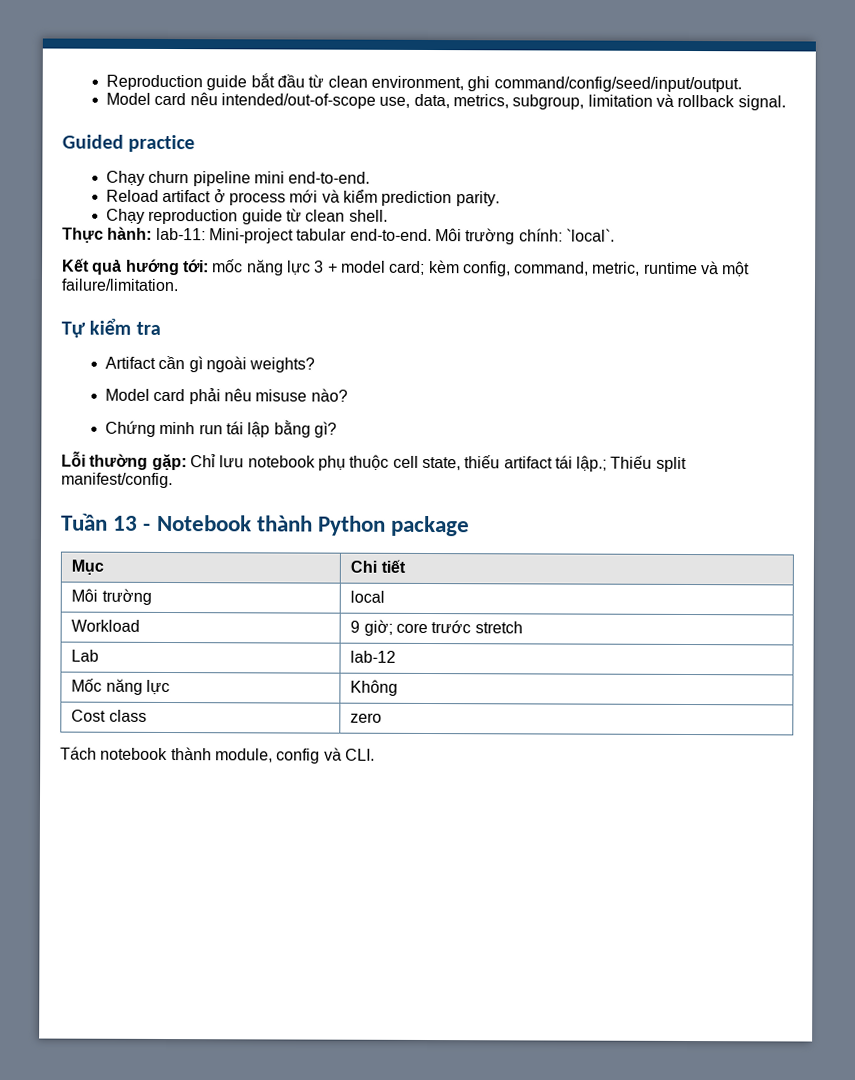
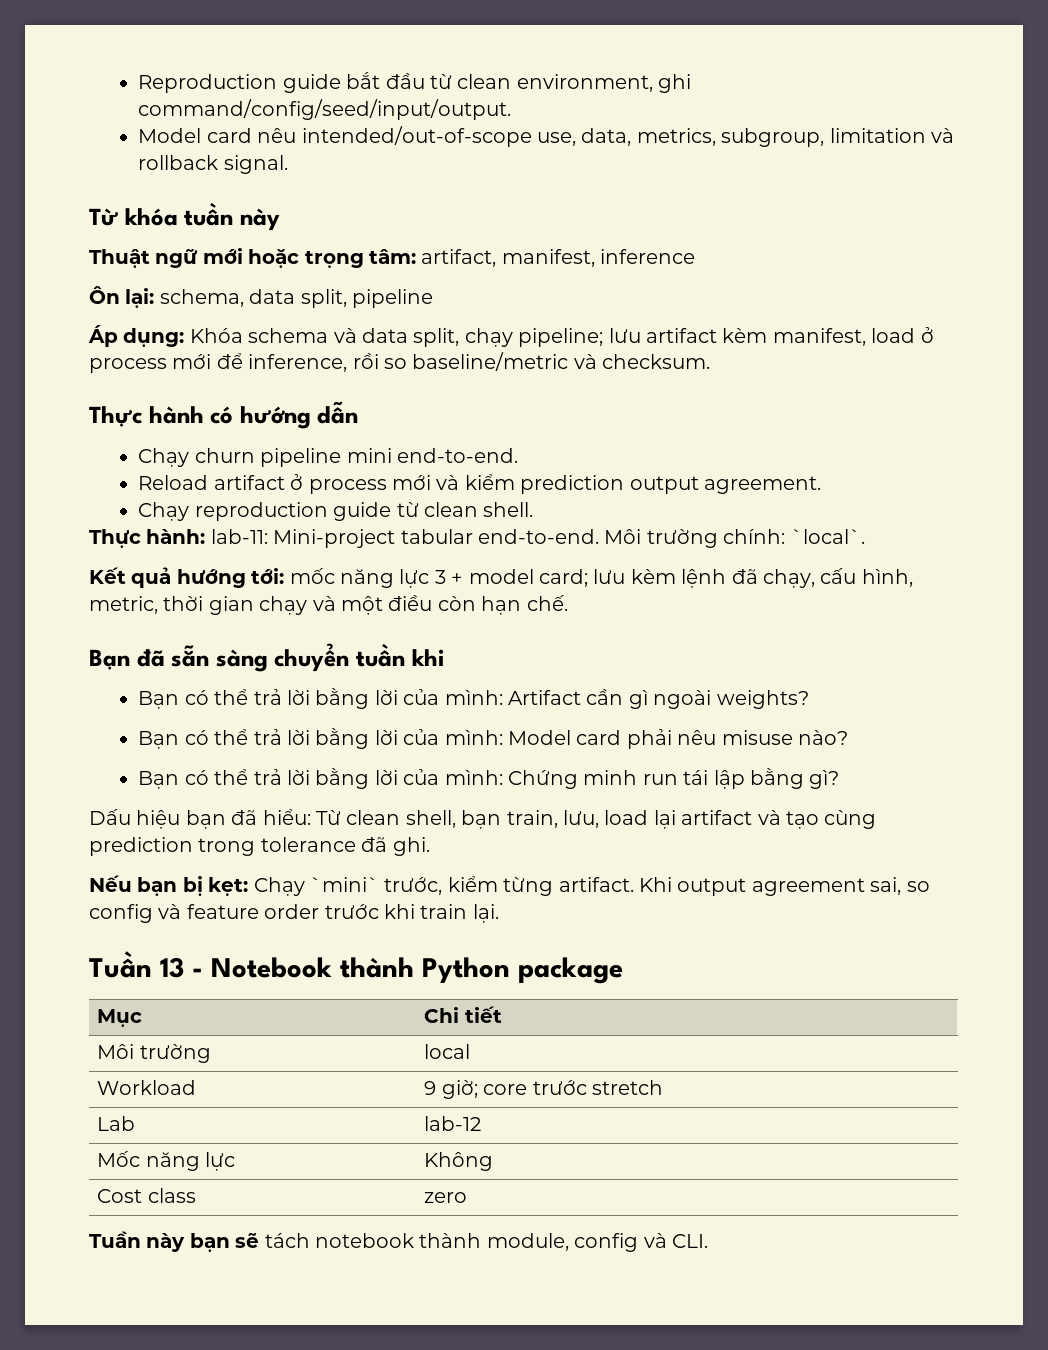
- Guided practice
+ Từ khóa tuần này
+ Thuật ngữ mới hoặc trọng tâm: artifact, manifest, inference
+ Ôn lại: schema, data split, pipeline
+ Áp dụng: Khóa schema và data split, chạy pipeline; lưu artifact kèm manifest, load ở process mới để inference, rồi so baseline/metric và checksum.
+ Thực hành có hướng dẫn
- Reload artifact ở process mới và kiểm prediction parity.
+ Reload artifact ở process mới và kiểm prediction output agreement.
- Kết quả hướng tới: mốc năng lực 3 + model card; kèm config, command, metric, runtime và một failure/limitation.
- Tự kiểm tra
- Artifact cần gì ngoài weights?
+ Kết quả hướng tới: mốc năng lực 3 + model card; lưu kèm lệnh đã chạy, cấu hình, metric, thời gian chạy và một điều còn hạn chế.
+ Bạn đã sẵn sàng chuyển tuần khi
+ Bạn có thể trả lời bằng lời của mình: Artifact cần gì ngoài weights?
- Model card phải nêu misuse nào?
+ Bạn có thể trả lời bằng lời của mình: Model card phải nêu misuse nào?
- Chứng minh run tái lập bằng gì?
+ Bạn có thể trả lời bằng lời của mình: Chứng minh run tái lập bằng gì?
- Lỗi thường gặp: Chỉ lưu notebook phụ thuộc cell state, thiếu artifact tái lập.; Thiếu split manifest/config.
+ Dấu hiệu bạn đã hiểu: Từ clean shell, bạn train, lưu, load lại artifact và tạo cùng prediction trong tolerance đã ghi.
+ Nếu bạn bị kẹt: Chạy `mini` trước, kiểm từng artifact. Khi output agreement sai, so config và feature order trước khi train lại.
- Tách notebook thành module, config và CLI.
+ Tuần này bạn sẽ tách notebook thành module, config và CLI.

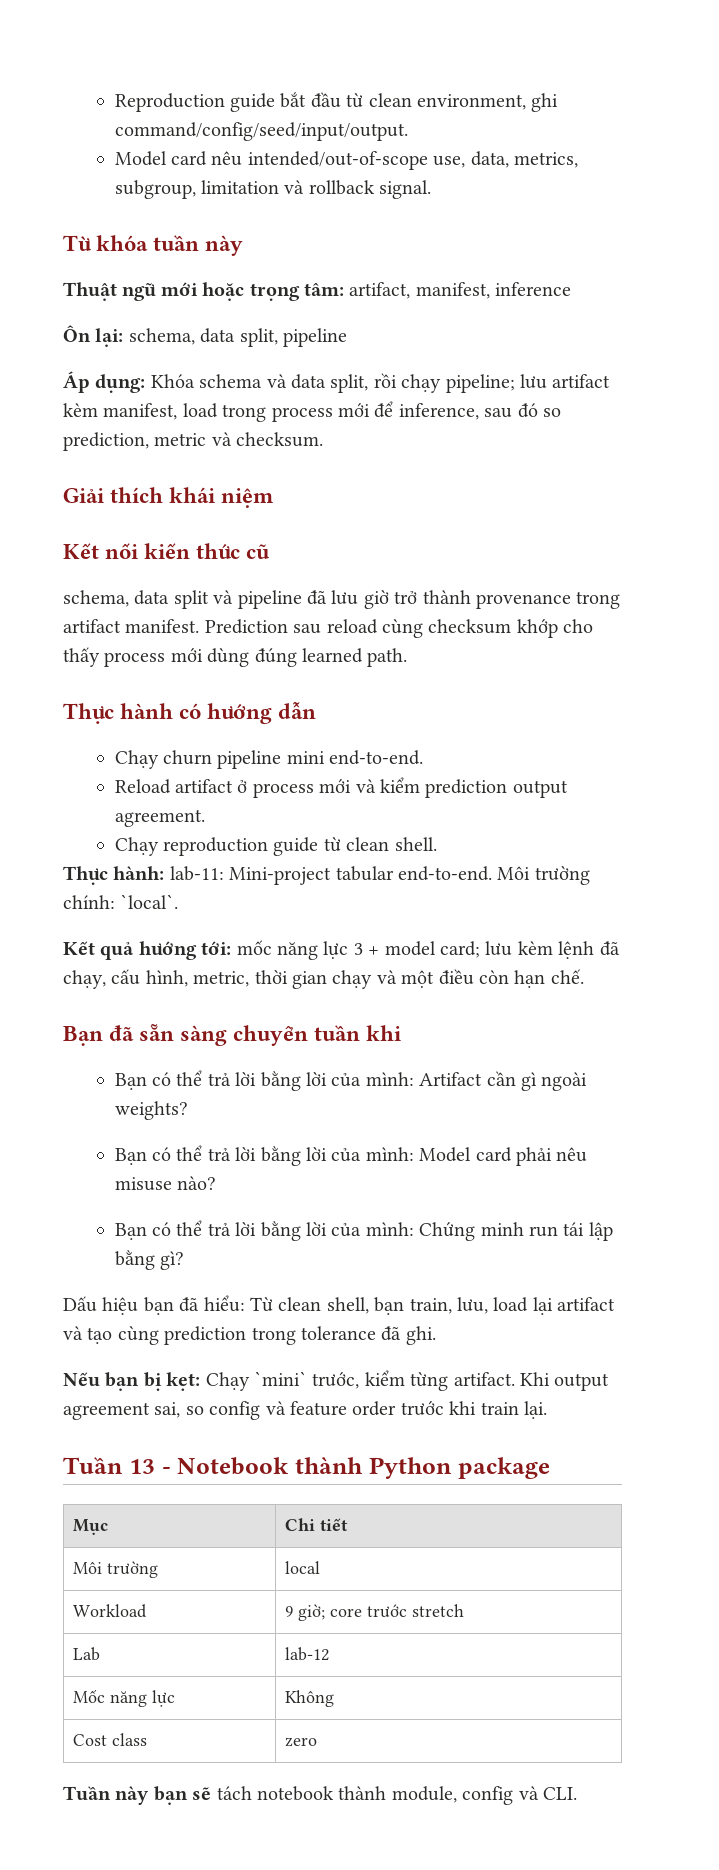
- Áp dụng: Khóa schema và data split, chạy pipeline; lưu artifact kèm manifest, load ở process mới để inference, rồi so baseline/metric và checksum.
+ Áp dụng: Khóa schema và data split, rồi chạy pipeline; lưu artifact kèm manifest, load trong process mới để inference, sau đó so prediction, metric và checksum.
+ Giải thích khái niệm
+ Kết nối kiến thức cũ
+ schema, data split và pipeline đã lưu giờ trở thành provenance trong artifact manifest. Prediction sau reload cùng checksum khớp cho thấy process mới dùng đúng learned path.

